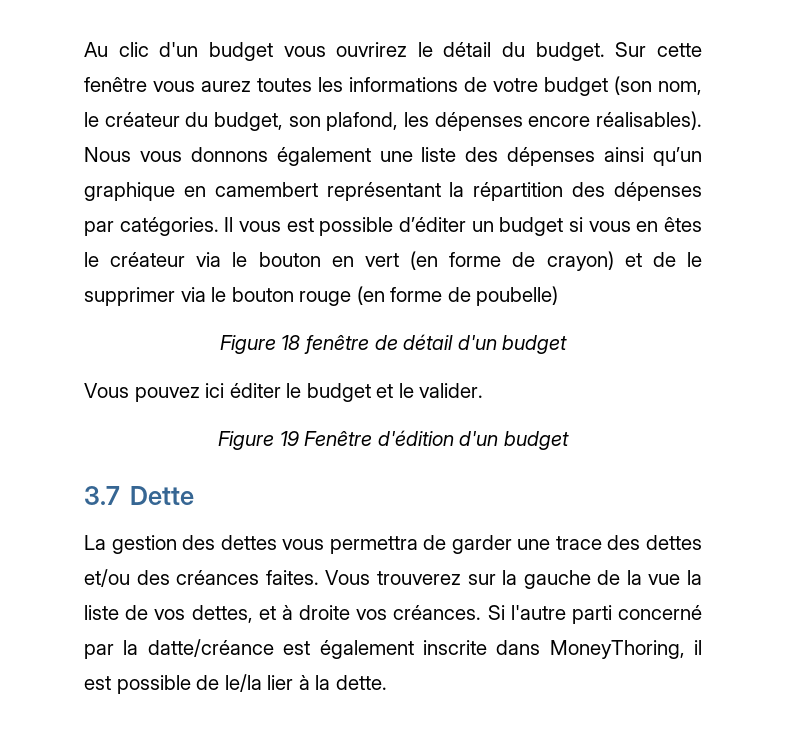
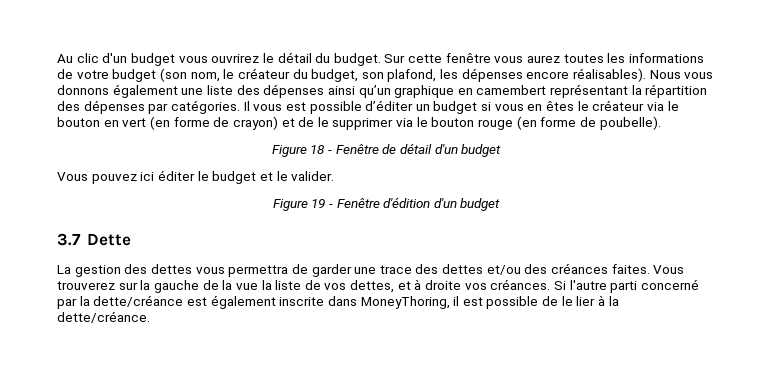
- Il vous est possible d’éditer un budget si vous en êtes le créateur via le bouton en vert (en forme de crayon) et de le supprimer via le bouton rouge (en forme de poubelle)
+ Il vous est possible d’éditer un budget si vous en êtes le créateur via le bouton en vert (en forme de crayon) et de le supprimer via le bouton rouge (en forme de poubelle).
- Figure 18 fenêtre de détail d'un budget
+ Figure 18 - Fenêtre de détail d'un budget
- Figure 19 Fenêtre d'édition d'un budget
+ Figure 19 - Fenêtre d'édition d'un budget
- Si l'autre parti concerné par la datte/créance est également inscrite dans MoneyThoring, il est possible de le/la lier à la dette.
+ Si l'autre parti concerné par la dette/créance est également inscrite dans MoneyThoring, il est possible de le lier à la dette/créance.

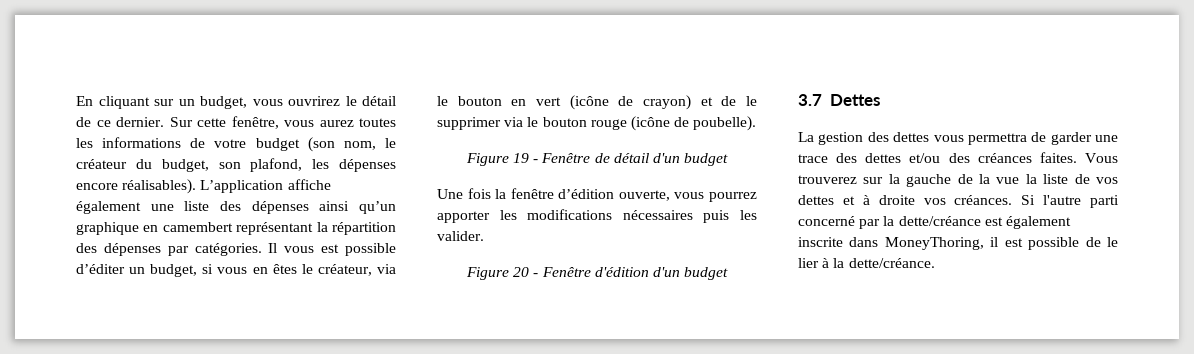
- Au clic d'un budget vous ouvrirez le détail du budget.
+ En cliquant sur un budget, vous ouvrirez le détail de ce dernier.
- Sur cette fenêtre vous aurez toutes les informations de votre budget (son nom, le créateur du budget, son plafond, les dépenses encore réalisables).
+ Sur cette fenêtre, vous aurez toutes les informations de votre budget (son nom, le créateur du budget, son plafond, les dépenses encore réalisables).
- Nous vous donnons également une liste des dépenses ainsi qu’un graphique en camembert représentant la répartition des dépenses par catégories.
+ L’application affiche également une liste des dépenses ainsi qu’un graphique en camembert représentant la répartition des dépenses par catégories.
- Il vous est possible d’éditer un budget si vous en êtes le créateur via le bouton en vert (en forme de crayon) et de le supprimer via le bouton rouge (en forme de poubelle).
+ Il vous est possible d’éditer un budget, si vous en êtes le créateur, via le bouton en vert (icône de crayon) et de le supprimer via le bouton rouge (icône de poubelle).
- Figure 18 - Fenêtre de détail d'un budget
+ Figure 19 - Fenêtre de détail d'un budget
- Vous pouvez ici éditer le budget et le valider.
+ Une fois la fenêtre d’édition ouverte, vous pourrez apporter les modifications nécessaires puis les valider.
- Figure 19 - Fenêtre d'édition d'un budget
+ Figure 20 - Fenêtre d'édition d'un budget
- 3.7 Dette
+ 3.7 Dettes
- Vous trouverez sur la gauche de la vue la liste de vos dettes, et à droite vos créances.
+ Vous trouverez sur la gauche de la vue la liste de vos dettes et à droite vos créances.

